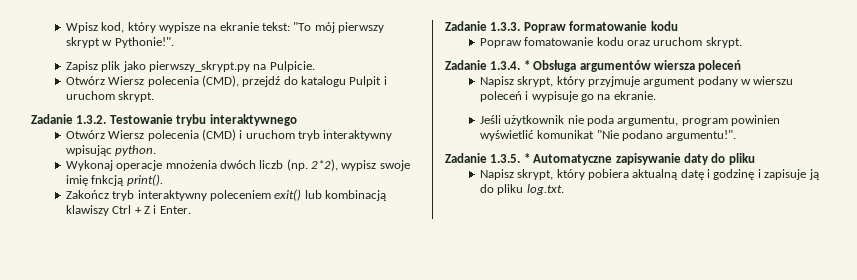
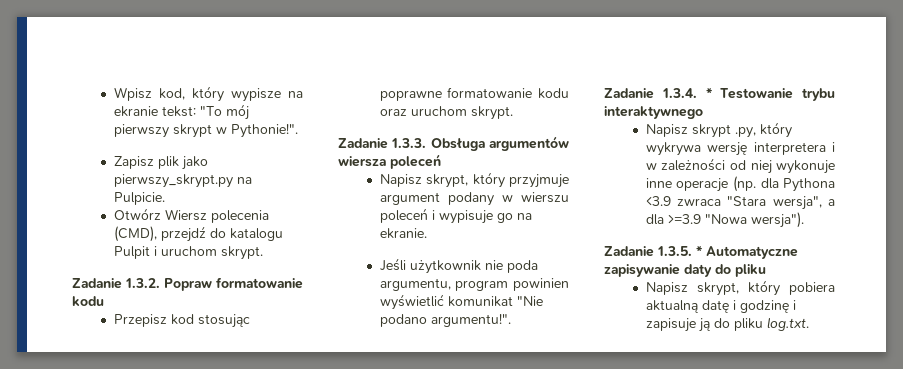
- Zadanie 1.3.2. Testowanie trybu interaktywnego
- Otwórz Wiersz polecenia (CMD) i uruchom tryb interaktywny wpisując python.
- Wykonaj operacje mnożenia dwóch liczb (np. 2*2), wypisz swoje imię fnkcją print().
- Zakończ tryb interaktywny poleceniem exit() lub kombinacją klawiszy Ctrl + Z i Enter.
- Zadanie 1.3.3. Popraw formatowanie kodu
- Popraw fomatowanie kodu oraz uruchom skrypt.
+ Zadanie 1.3.2. Popraw formatowanie kodu
+ Przepisz kod stosując poprawne formatowanie kodu oraz uruchom skrypt.
- Zadanie 1.3.4. * Obsługa argumentów wiersza poleceń
+ Zadanie 1.3.3. Obsługa argumentów wiersza poleceń
+ Zadanie 1.3.4. * Testowanie trybu interaktywnego
+ Napisz skrypt .py, który wykrywa wersję interpretera i w zależności od niej wykonuje inne operacje (np. dla Pythona <3.9 zwraca "Stara wersja", a dla >=3.9 "Nowa wersja").

